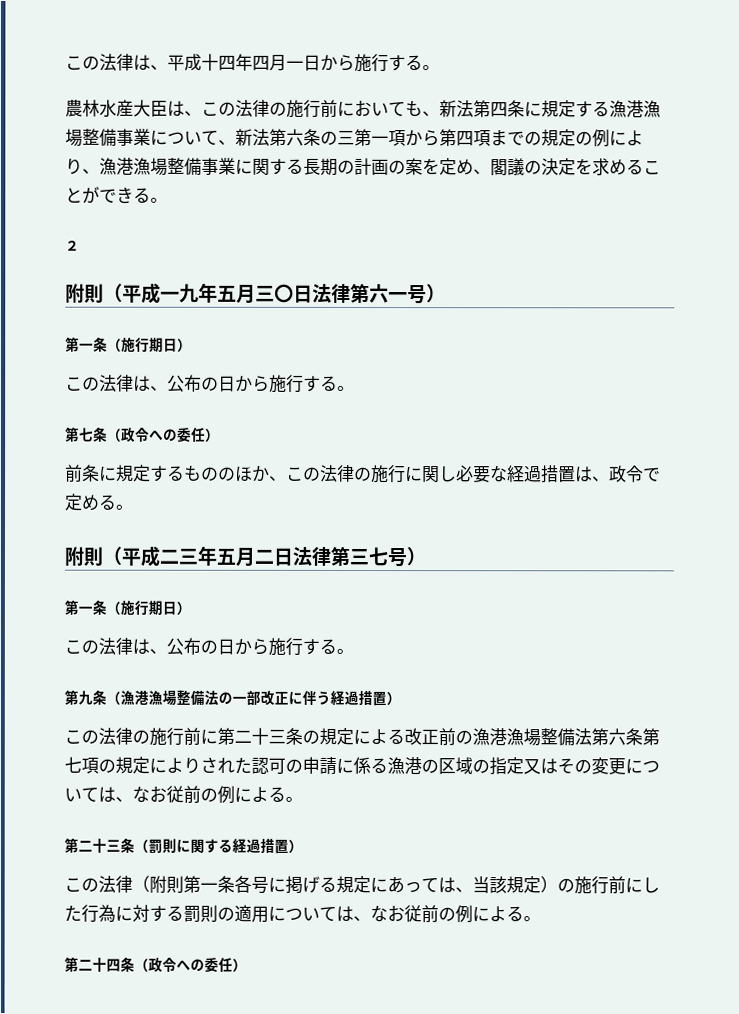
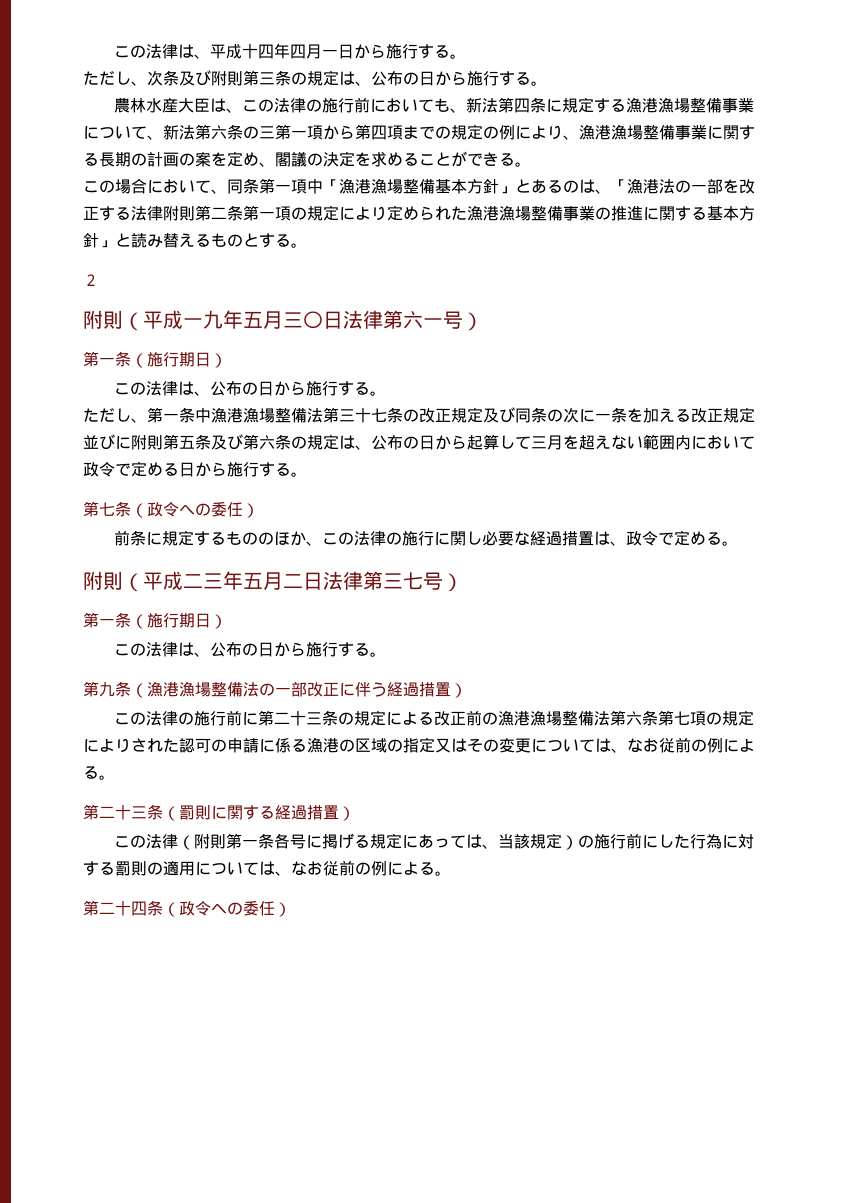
+ ただし、次条及び附則第三条の規定は、公布の日から施行する。
+ この場合において、同条第一項中「漁港漁場整備基本方針」とあるのは、「漁港法の一部を改正する法律附則第二条第一項の規定により定められた漁港漁場整備事業の推進に関する基本方針」と読み替えるものとする。
+ ただし、第一条中漁港漁場整備法第三十七条の改正規定及び同条の次に一条を加える改正規定並びに附則第五条及び第六条の規定は、公布の日から起算して三月を超えない範囲内において政令で定める日から施行する。

